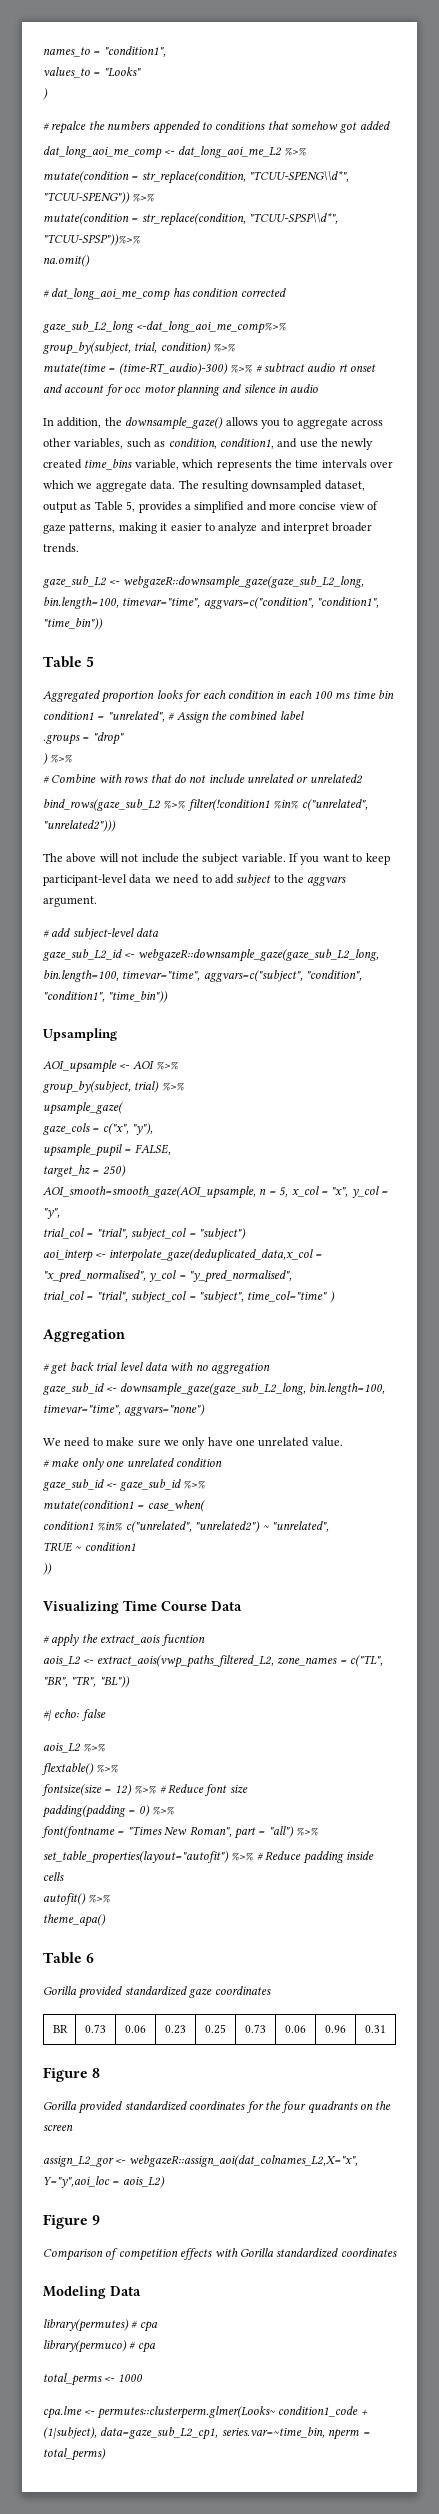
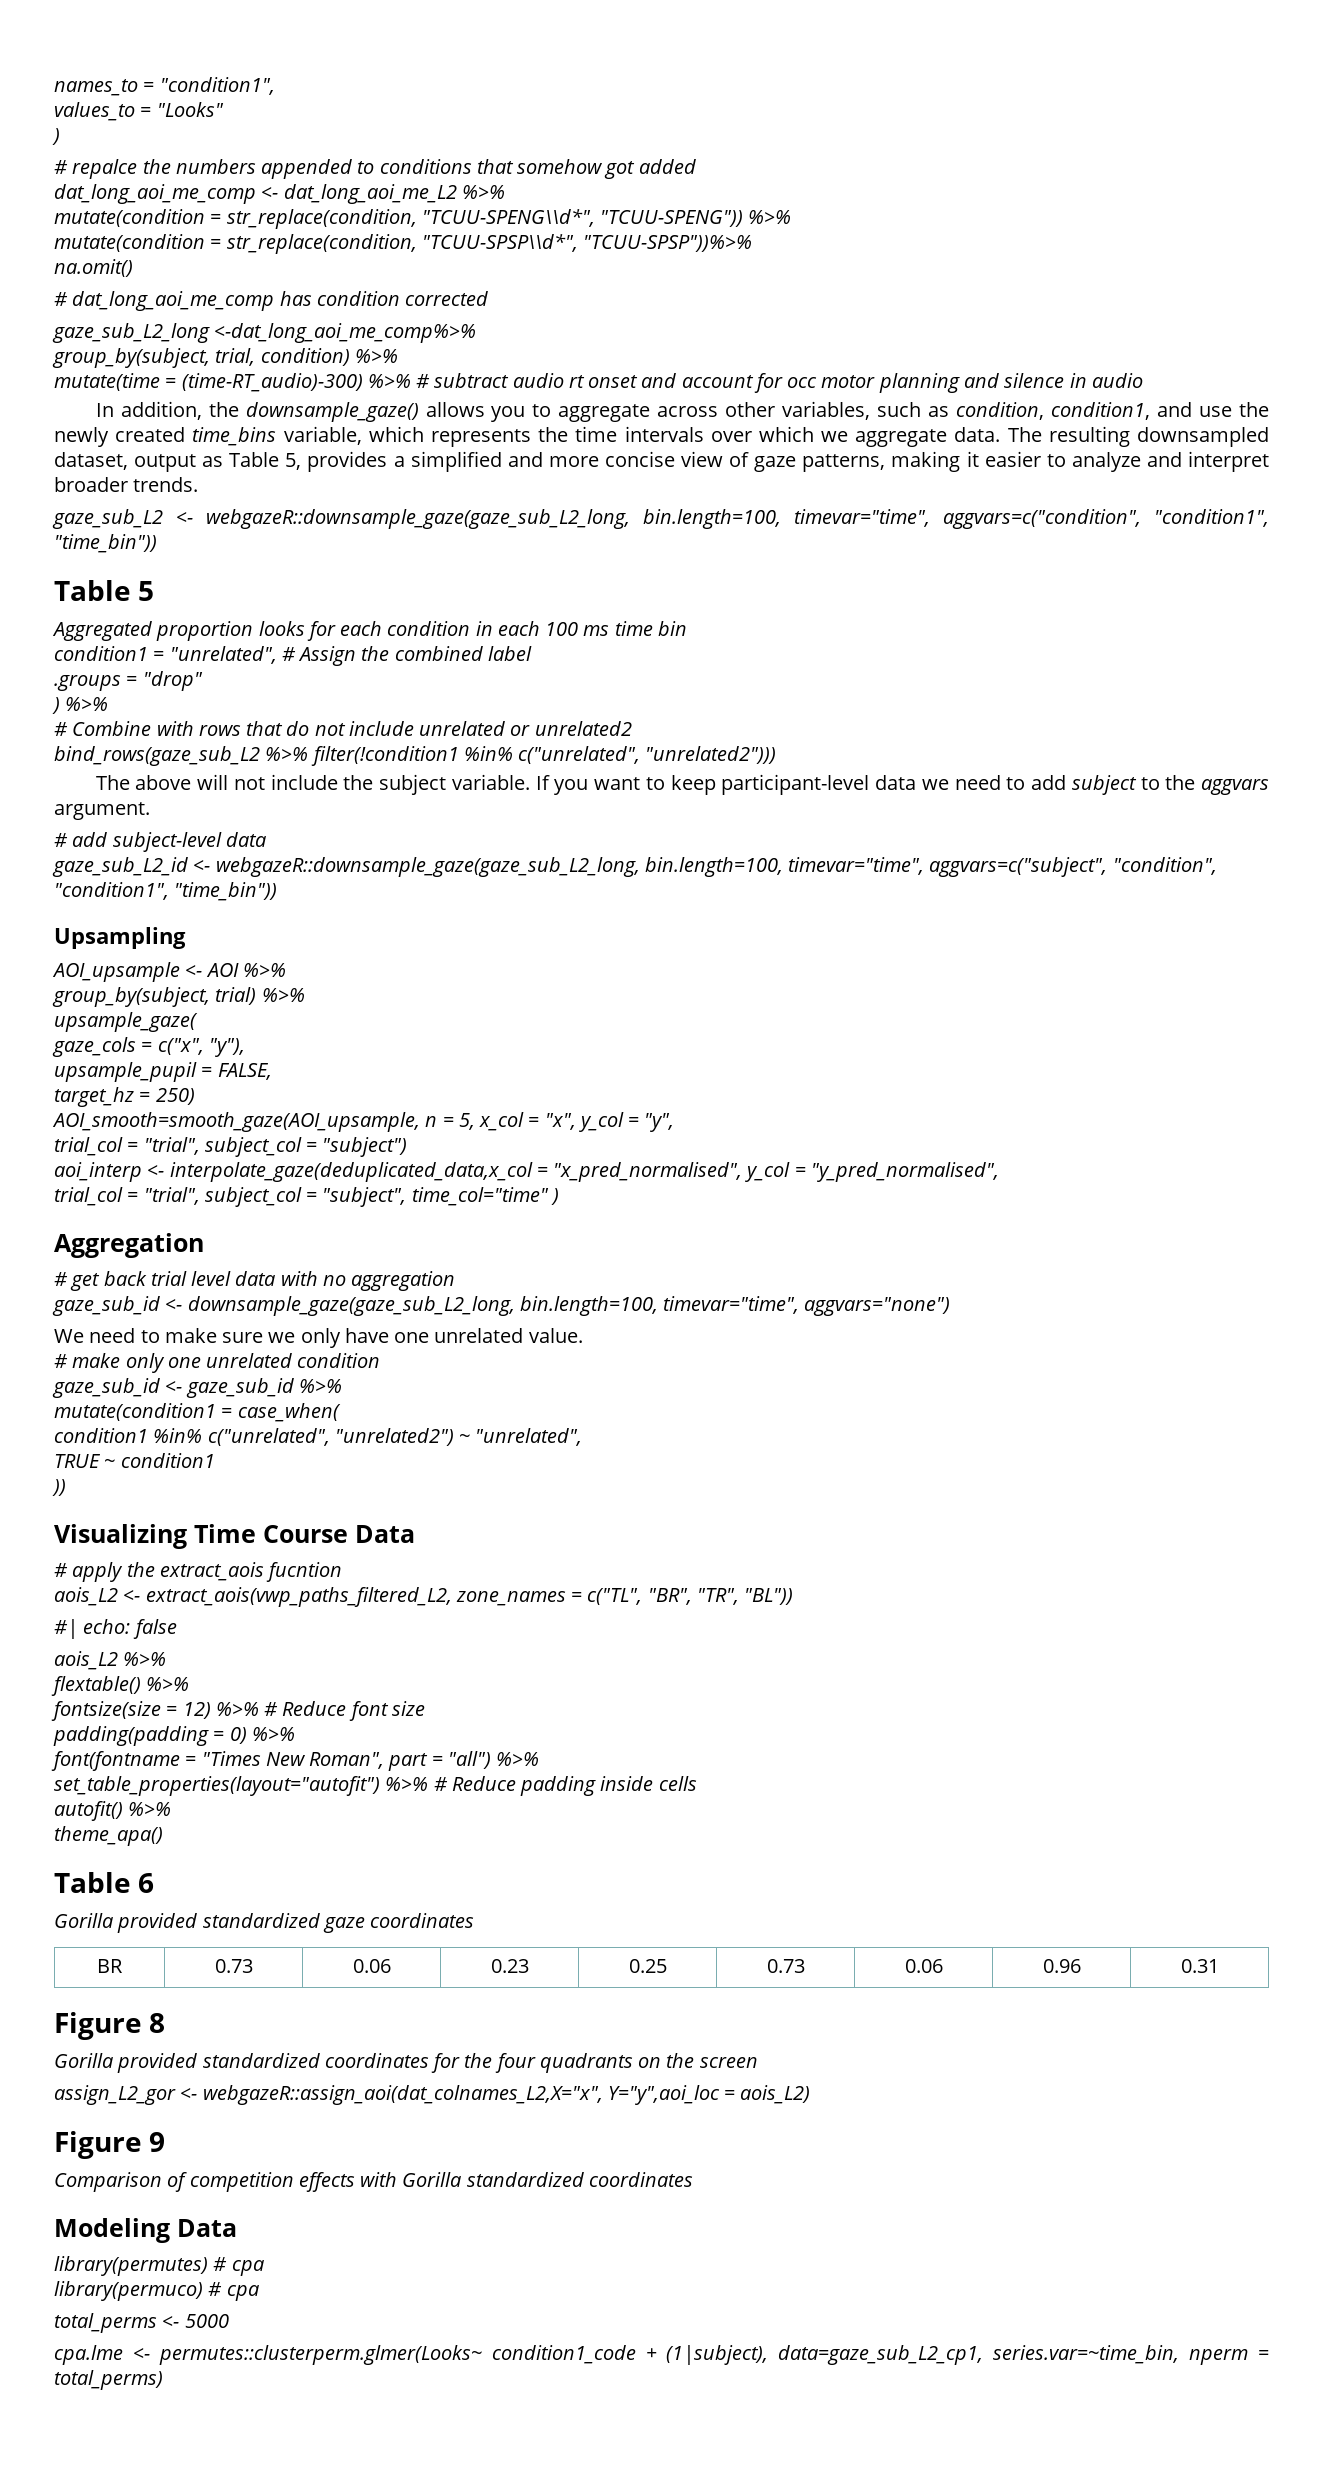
- total_perms <- 1000
+ total_perms <- 5000

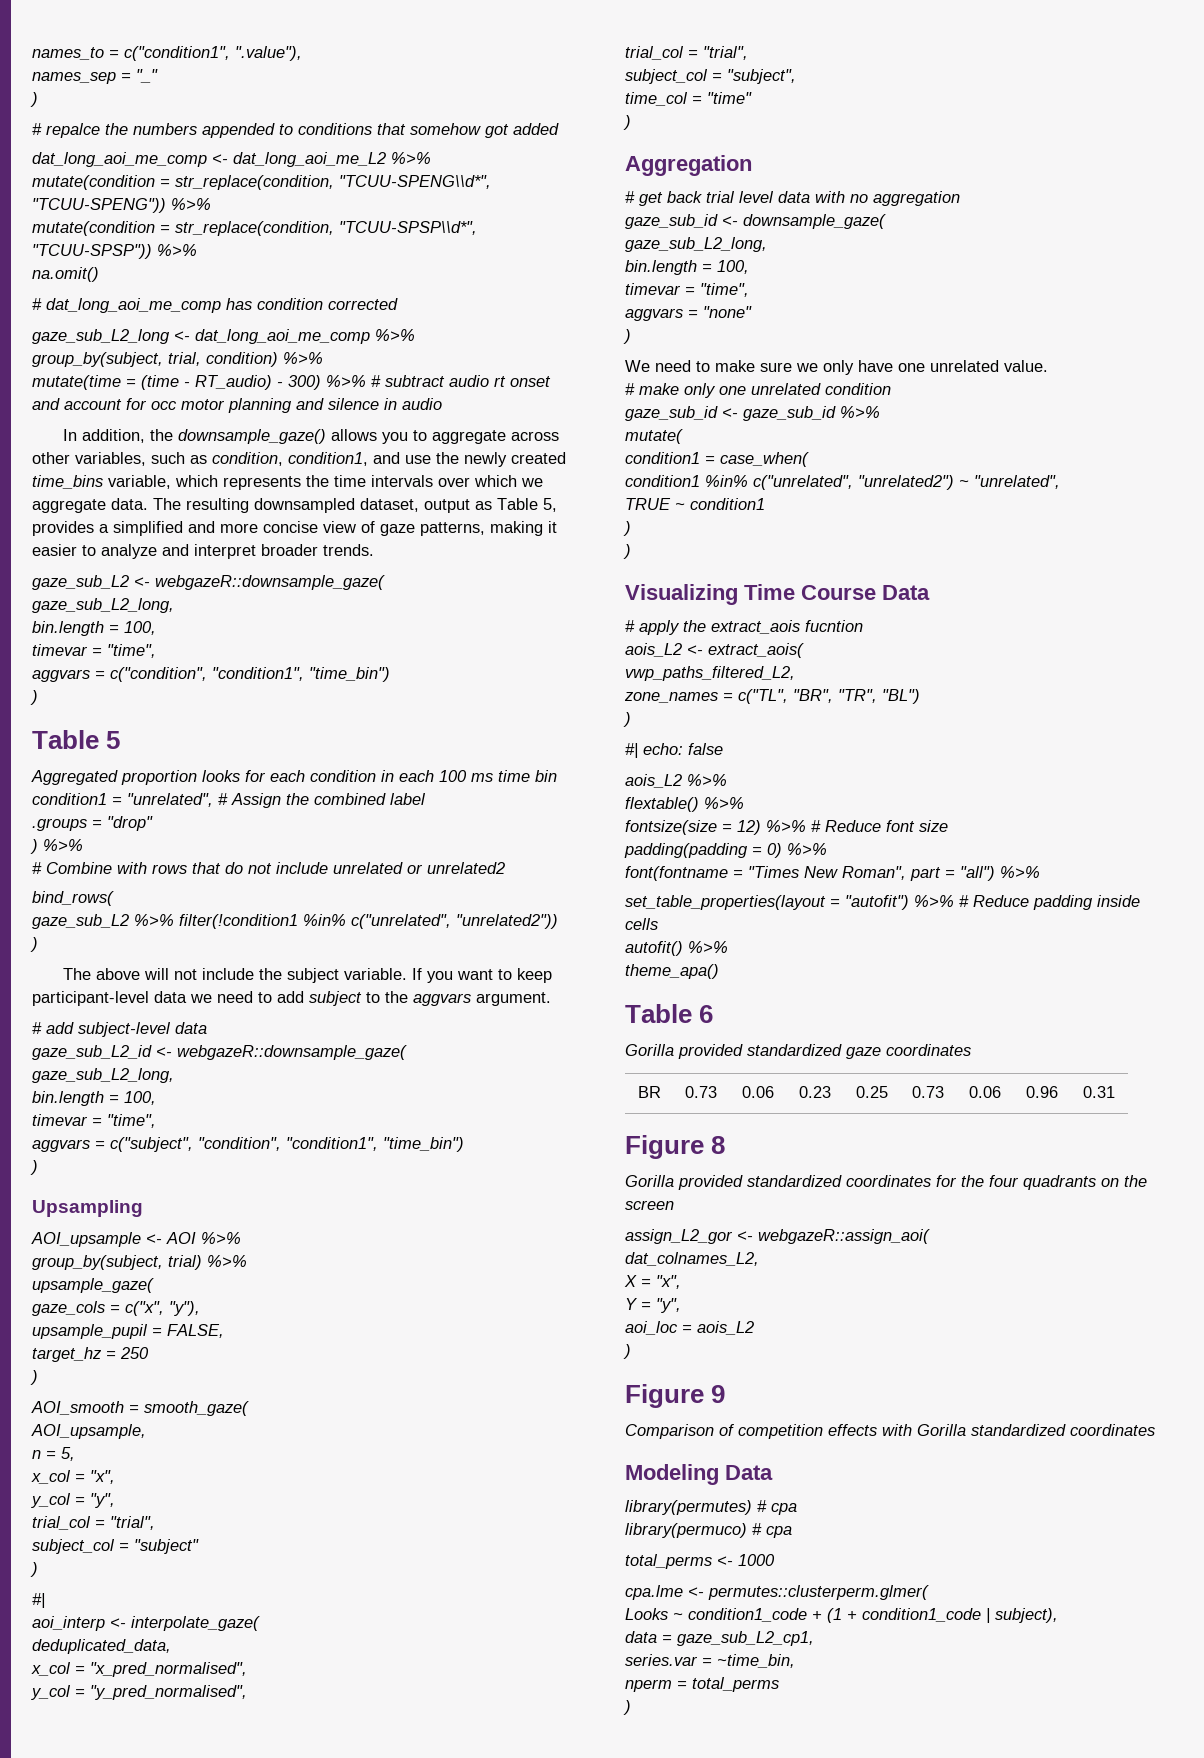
- names_to = "condition1",
- values_to = "Looks"
+ names_to = c("condition1", ".value"),
+ names_sep = "_"
- mutate(condition = str_replace(condition, "TCUU-SPSP\\d*", "TCUU-SPSP"))%>%
+ mutate(condition = str_replace(condition, "TCUU-SPSP\\d*", "TCUU-SPSP")) %>%
- gaze_sub_L2_long <-dat_long_aoi_me_comp%>%
+ gaze_sub_L2_long <- dat_long_aoi_me_comp %>%
- mutate(time = (time-RT_audio)-300) %>% # subtract audio rt onset and account for occ motor planning and silence in audio
+ mutate(time = (time - RT_audio) - 300) %>% # subtract audio rt onset and account for occ motor planning and silence in audio
- gaze_sub_L2 <- webgazeR::downsample_gaze(gaze_sub_L2_long, bin.length=100, timevar="time", aggvars=c("condition", "condition1", "time_bin"))
+ gaze_sub_L2 <- webgazeR::downsample_gaze(
+ gaze_sub_L2_long,
+ bin.length = 100,
+ timevar = "time",
+ aggvars = c("condition", "condition1", "time_bin")
+ )
- bind_rows(gaze_sub_L2 %>% filter(!condition1 %in% c("unrelated", "unrelated2")))
+ bind_rows(
+ gaze_sub_L2 %>% filter(!condition1 %in% c("unrelated", "unrelated2"))
+ )
- gaze_sub_L2_id <- webgazeR::downsample_gaze(gaze_sub_L2_long, bin.length=100, timevar="time", aggvars=c("subject", "condition", "condition1", "time_bin"))
+ gaze_sub_L2_id <- webgazeR::downsample_gaze(
+ gaze_sub_L2_long,
+ bin.length = 100,
+ timevar = "time",
+ aggvars = c("subject", "condition", "condition1", "time_bin")
+ )
- target_hz = 250)
- AOI_smooth=smooth_gaze(AOI_upsample, n = 5, x_col = "x", y_col = "y",
- trial_col = "trial", subject_col = "subject")
+ target_hz = 250
+ )
+ AOI_smooth = smooth_gaze(
+ AOI_upsample,
+ n = 5,
+ x_col = "x",
+ y_col = "y",
+ trial_col = "trial",
+ subject_col = "subject"
+ )
+ #|
- aoi_interp <- interpolate_gaze(deduplicated_data,x_col = "x_pred_normalised", y_col = "y_pred_normalised",
- trial_col = "trial", subject_col = "subject", time_col="time" )
+ aoi_interp <- interpolate_gaze(
+ deduplicated_data,
+ x_col = "x_pred_normalised",
+ y_col = "y_pred_normalised",
+ trial_col = "trial",
+ subject_col = "subject",
+ time_col = "time"
+ )
- gaze_sub_id <- downsample_gaze(gaze_sub_L2_long, bin.length=100, timevar="time", aggvars="none")
+ gaze_sub_id <- downsample_gaze(
+ gaze_sub_L2_long,
+ bin.length = 100,
+ timevar = "time",
+ aggvars = "none"
+ )
- mutate(condition1 = case_when(
+ mutate(
+ condition1 = case_when(
  TRUE ~ condition1
- ))
+ )
+ )
- aois_L2 <- extract_aois(vwp_paths_filtered_L2, zone_names = c("TL", "BR", "TR", "BL"))
+ aois_L2 <- extract_aois(
+ vwp_paths_filtered_L2,
+ zone_names = c("TL", "BR", "TR", "BL")
+ )
- set_table_properties(layout="autofit") %>% # Reduce padding inside cells
+ set_table_properties(layout = "autofit") %>% # Reduce padding inside cells
- assign_L2_gor <- webgazeR::assign_aoi(dat_colnames_L2,X="x", Y="y",aoi_loc = aois_L2)
+ assign_L2_gor <- webgazeR::assign_aoi(
+ dat_colnames_L2,
+ X = "x",
+ Y = "y",
+ aoi_loc = aois_L2
+ )
- total_perms <- 5000
+ total_perms <- 1000
- cpa.lme <- permutes::clusterperm.glmer(Looks~ condition1_code + (1|subject), data=gaze_sub_L2_cp1, series.var=~time_bin, nperm = total_perms)
+ cpa.lme <- permutes::clusterperm.glmer(
+ Looks ~ condition1_code + (1 + condition1_code | subject),
+ data = gaze_sub_L2_cp1,
+ series.var = ~time_bin,
+ nperm = total_perms
+ )

